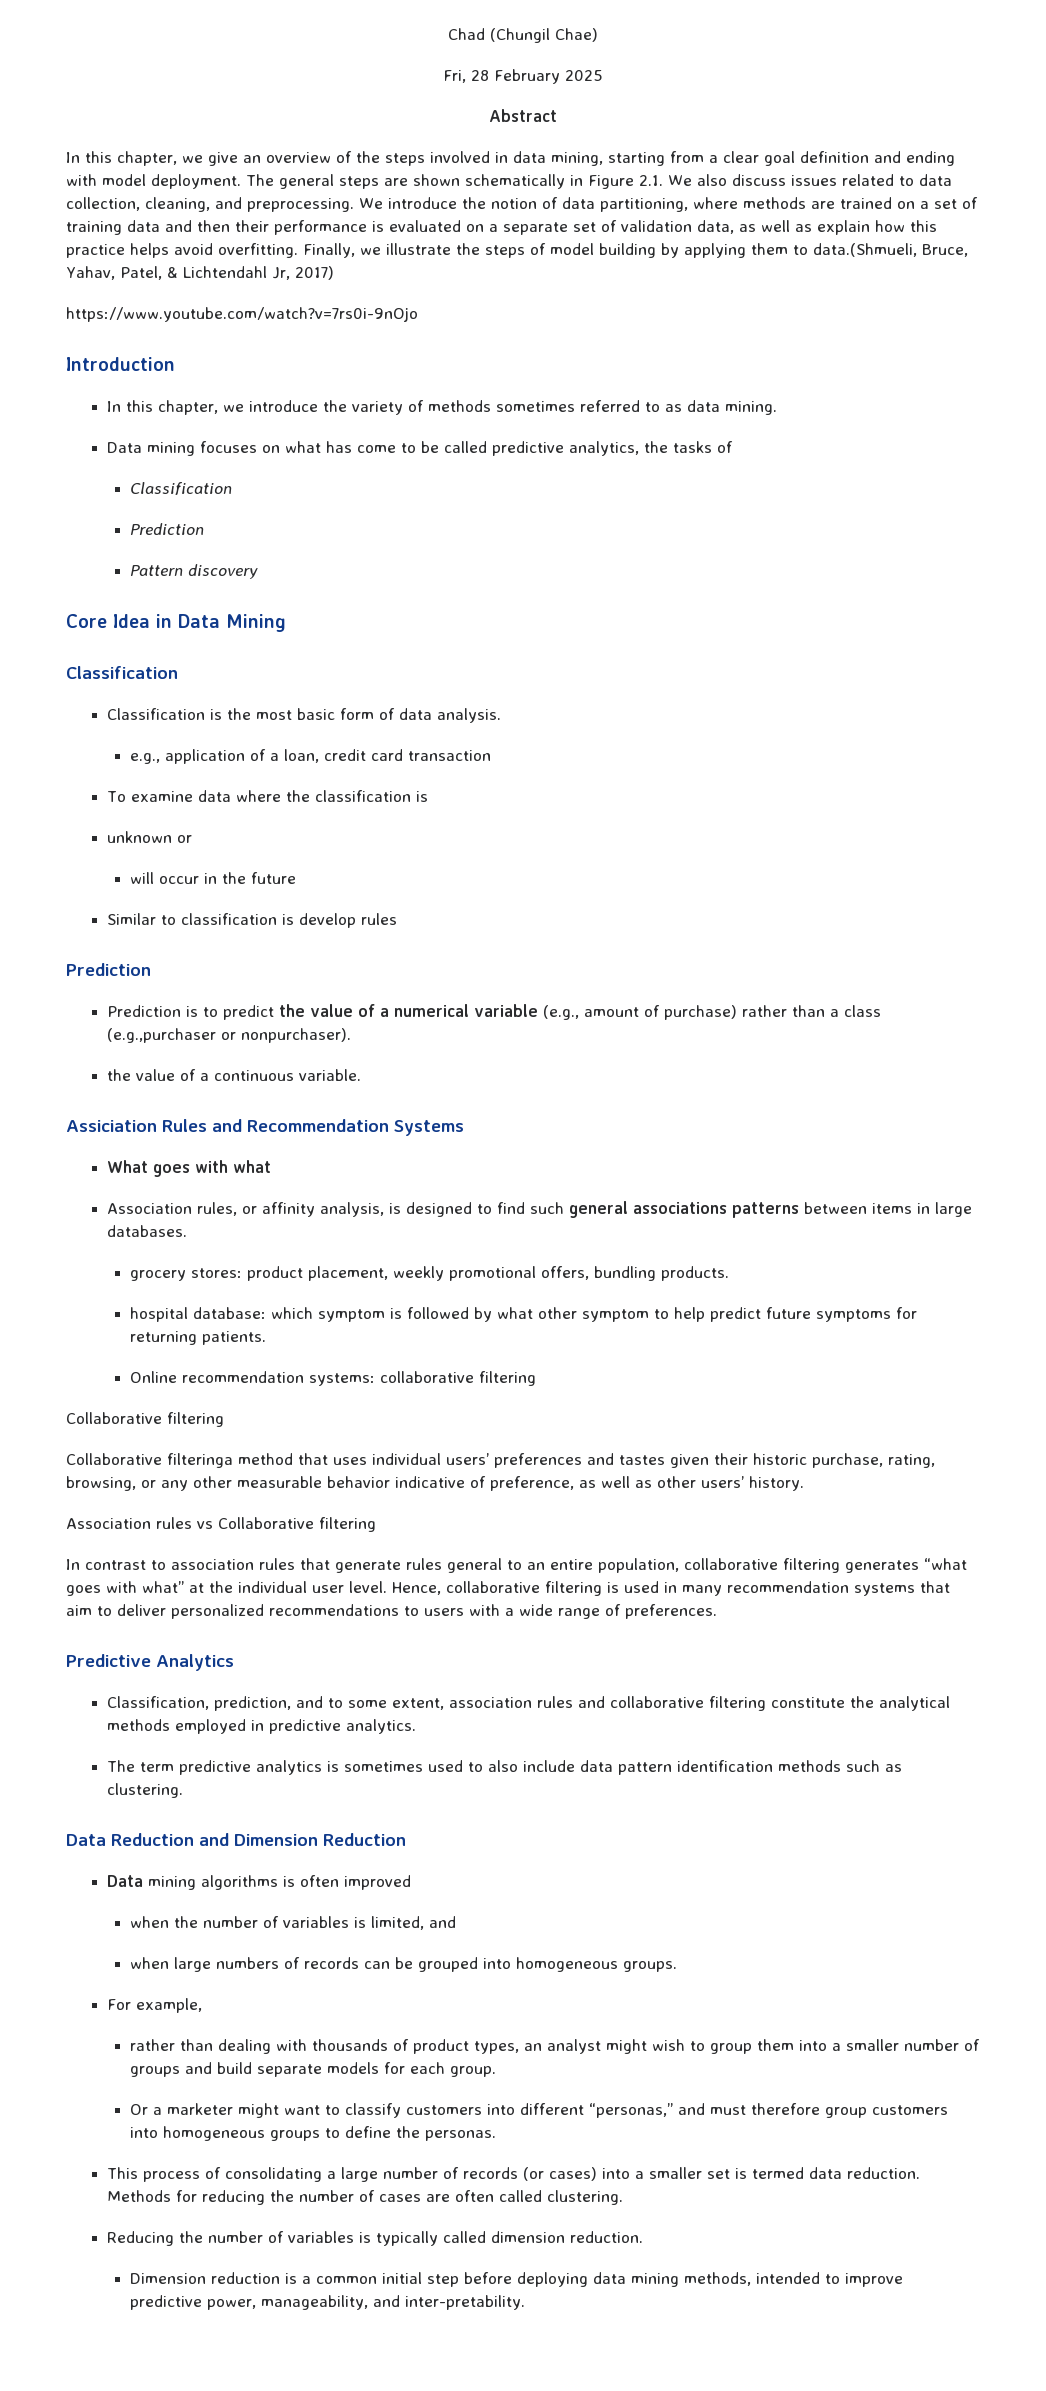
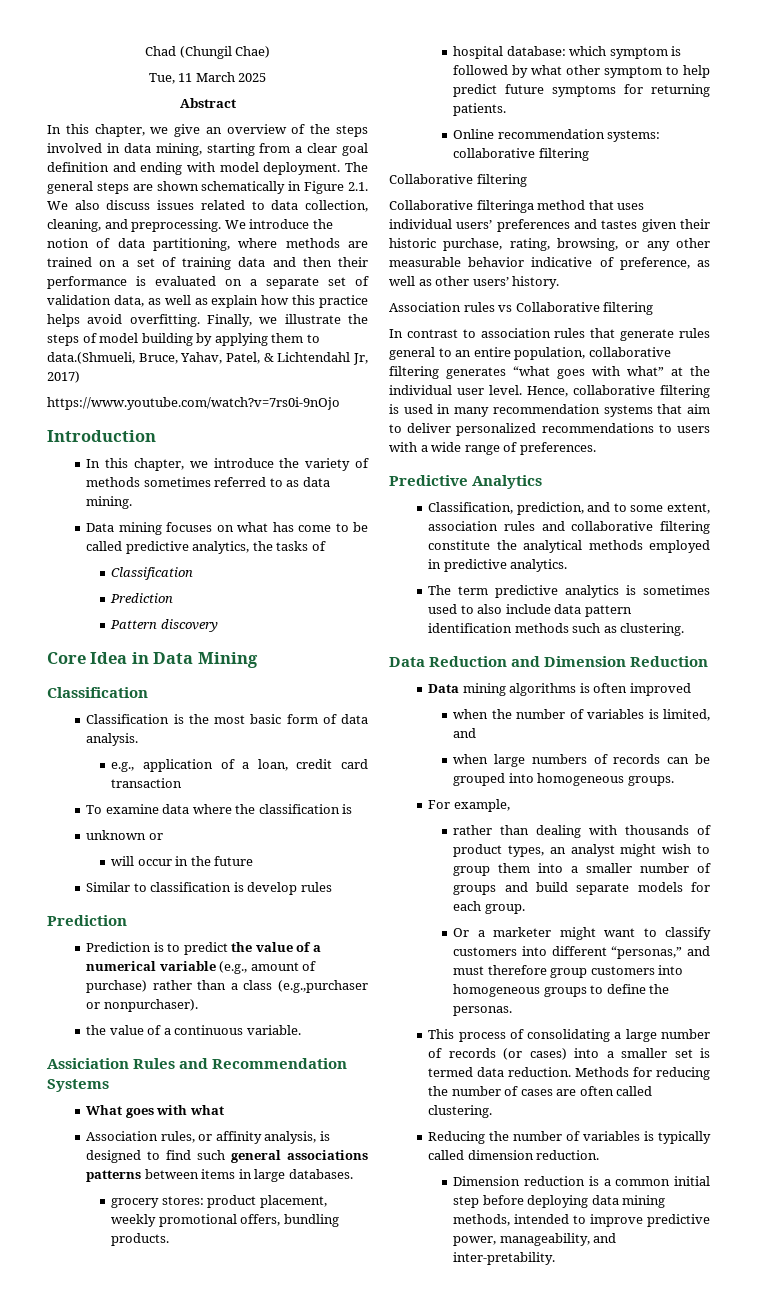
- Fri, 28 February 2025
+ Tue, 11 March 2025

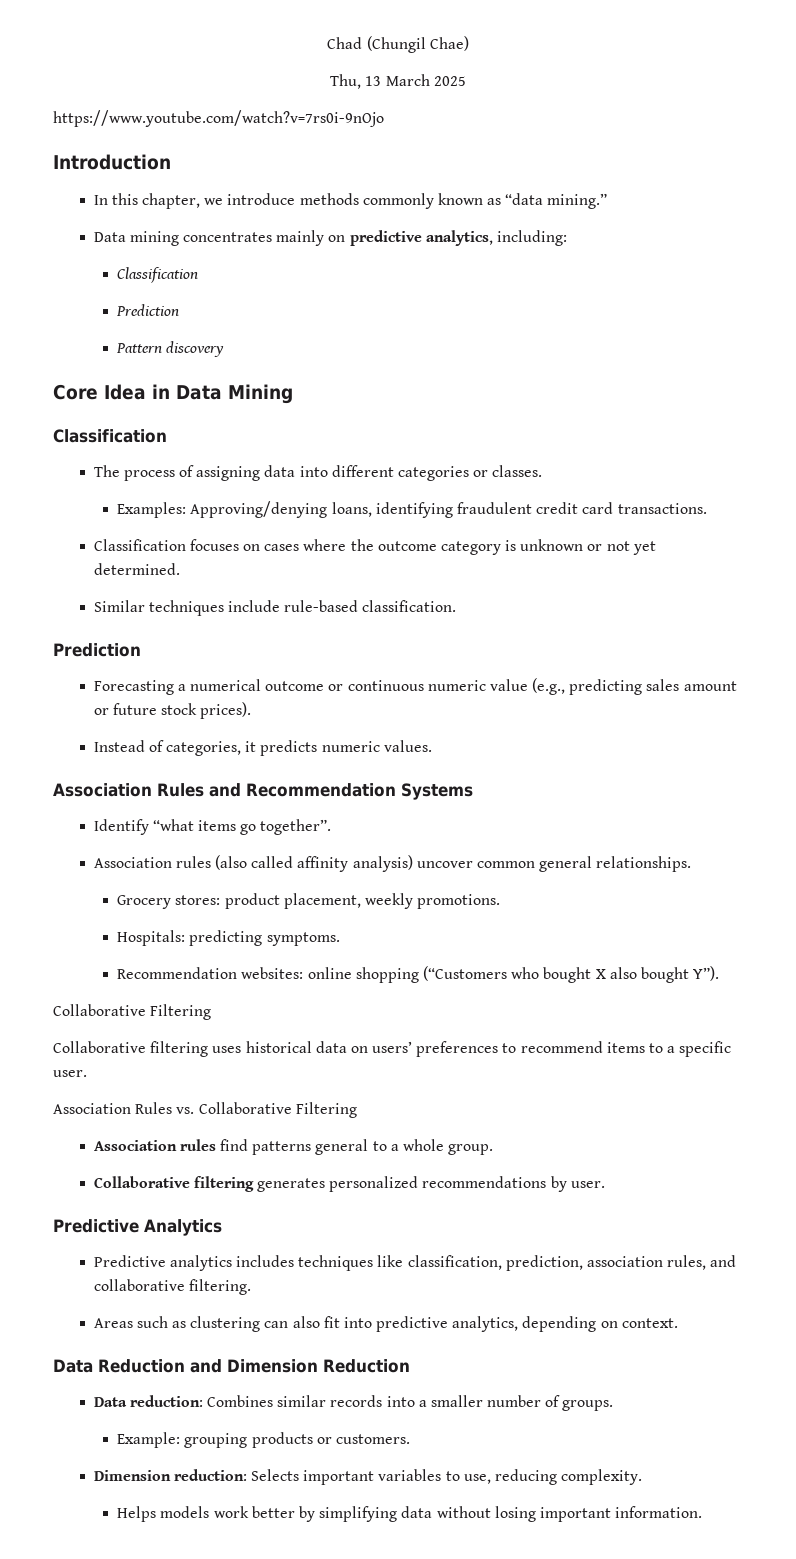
- Tue, 11 March 2025
+ Thu, 13 March 2025
- Abstract
- In this chapter, we give an overview of the steps involved in data mining, starting from a clear goal definition and ending with model deployment. The general steps are shown schematically in Figure 2.1. We also discuss issues related to data collection, cleaning, and preprocessing. We introduce the notion of data partitioning, where methods are trained on a set of training data and then their performance is evaluated on a separate set of validation data, as well as explain how this practice helps avoid overfitting. Finally, we illustrate the steps of model building by applying them to data.(Shmueli, Bruce, Yahav, Patel, & Lichtendahl Jr, 2017)
- In this chapter, we introduce the variety of methods sometimes referred to as data mining.
- Data mining focuses on what has come to be called predictive analytics, the tasks of
+ In this chapter, we introduce methods commonly known as “data mining.”
+ Data mining concentrates mainly on predictive analytics, including:
- Classification is the most basic form of data analysis.
- e.g., application of a loan, credit card transaction
- To examine data where the classification is
- unknown or
- will occur in the future
- Similar to classification is develop rules
+ The process of assigning data into different categories or classes.
+ Examples: Approving/denying loans, identifying fraudulent credit card transactions.
+ Classification focuses on cases where the outcome category is unknown or not yet determined.
+ Similar techniques include rule-based classification.
  Prediction
- Prediction is to predict the value of a numerical variable (e.g., amount of purchase) rather than a class (e.g.,purchaser or nonpurchaser).
- the value of a continuous variable.
- Assiciation Rules and Recommendation Systems
- What goes with what
- Association rules, or affinity analysis, is designed to find such general associations patterns between items in large databases.
- grocery stores: product placement, weekly promotional offers, bundling products.
- hospital database: which symptom is followed by what other symptom to help predict future symptoms for returning patients.
- Online recommendation systems: collaborative filtering
- Collaborative filtering
- Collaborative filteringa method that uses individual users’ preferences and tastes given their historic purchase, rating, browsing, or any other measurable behavior indicative of preference, as well as other users’ history.
- Association rules vs Collaborative filtering
- In contrast to association rules that generate rules general to an entire population, collaborative filtering generates “what goes with what” at the individual user level. Hence, collaborative filtering is used in many recommendation systems that aim to deliver personalized recommendations to users with a wide range of preferences.
+ Forecasting a numerical outcome or continuous numeric value (e.g., predicting sales amount or future stock prices).
+ Instead of categories, it predicts numeric values.
+ Association Rules and Recommendation Systems
+ Identify “what items go together”.
+ Association rules (also called affinity analysis) uncover common general relationships.
+ Grocery stores: product placement, weekly promotions.
+ Hospitals: predicting symptoms.
+ Recommendation websites: online shopping (“Customers who bought X also bought Y”).
+ Collaborative Filtering
+ Collaborative filtering uses historical data on users’ preferences to recommend items to a specific user.
+ Association Rules vs. Collaborative Filtering
+ Association rules find patterns general to a whole group.
+ Collaborative filtering generates personalized recommendations by user.
  Predictive Analytics
- Classification, prediction, and to some extent, association rules and collaborative filtering constitute the analytical methods employed in predictive analytics.
- The term predictive analytics is sometimes used to also include data pattern identification methods such as clustering.
+ Predictive analytics includes techniques like classification, prediction, association rules, and collaborative filtering.
+ Areas such as clustering can also fit into predictive analytics, depending on context.
- Data mining algorithms is often improved
- when the number of variables is limited, and
- when large numbers of records can be grouped into homogeneous groups.
- For example,
- rather than dealing with thousands of product types, an analyst might wish to group them into a smaller number of groups and build separate models for each group.
- Or a marketer might want to classify customers into different “personas,” and must therefore group customers into homogeneous groups to define the personas.
- This process of consolidating a large number of records (or cases) into a smaller set is termed data reduction. Methods for reducing the number of cases are often called clustering.
- Reducing the number of variables is typically called dimension reduction.
- Dimension reduction is a common initial step before deploying data mining methods, intended to improve predictive power, manageability, and inter-pretability.
+ Data reduction: Combines similar records into a smaller number of groups.
+ Example: grouping products or customers.
+ Dimension reduction: Selects important variables to use, reducing complexity.
+ Helps models work better by simplifying data without losing important information.

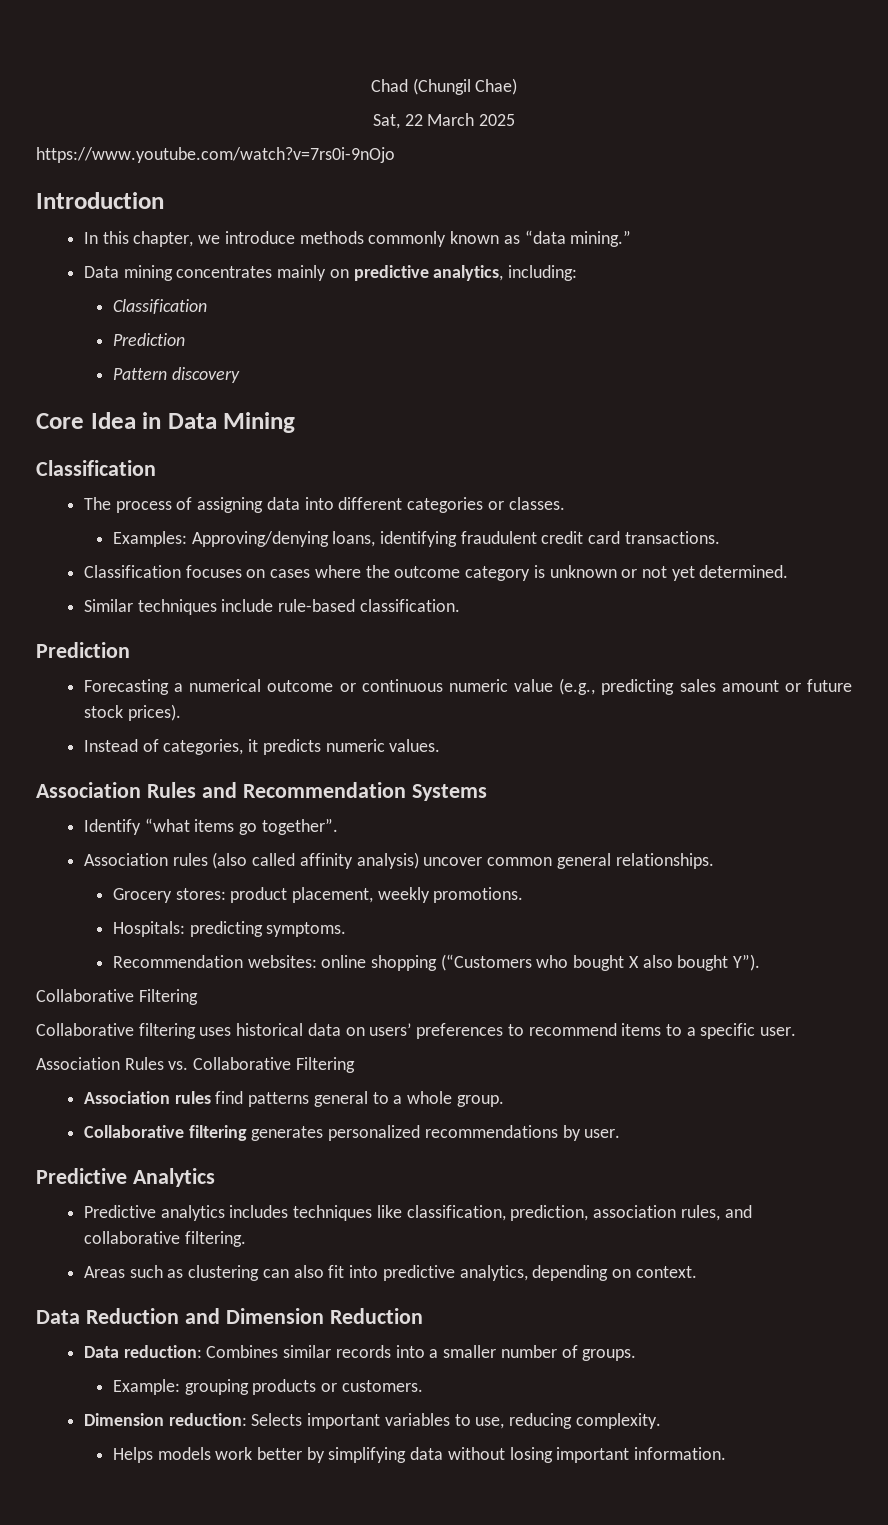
- Thu, 13 March 2025
+ Sat, 22 March 2025

